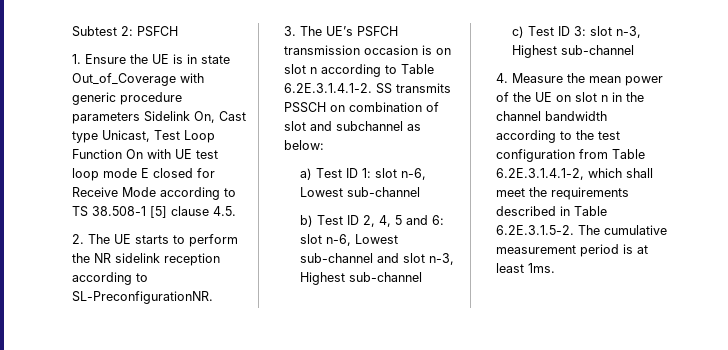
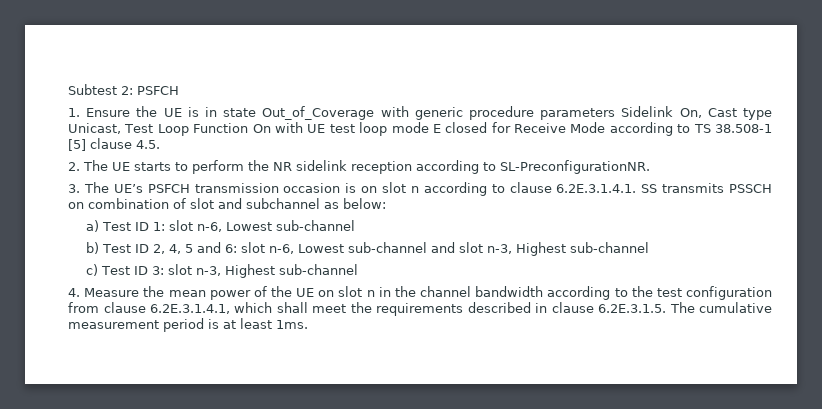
- 3. The UE’s PSFCH transmission occasion is on slot n according to Table 6.2E.3.1.4.1-2. SS transmits PSSCH on combination of slot and subchannel as below:
+ 3. The UE’s PSFCH transmission occasion is on slot n according to clause 6.2E.3.1.4.1. SS transmits PSSCH on combination of slot and subchannel as below:
- 4. Measure the mean power of the UE on slot n in the channel bandwidth according to the test configuration from Table 6.2E.3.1.4.1-2, which shall meet the requirements described in Table 6.2E.3.1.5-2. The cumulative measurement period is at least 1ms.
+ 4. Measure the mean power of the UE on slot n in the channel bandwidth according to the test configuration from clause 6.2E.3.1.4.1, which shall meet the requirements described in clause 6.2E.3.1.5. The cumulative measurement period is at least 1ms.

